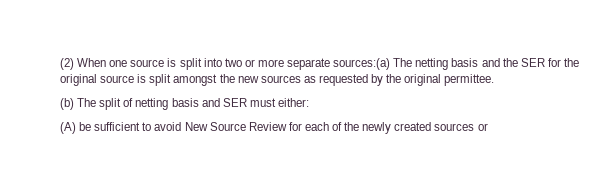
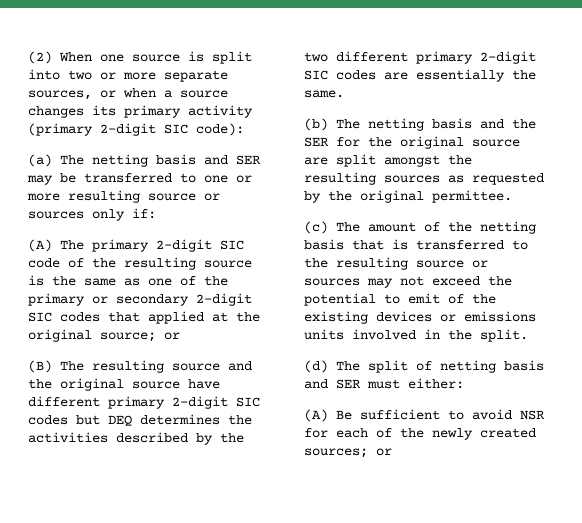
- (2) When one source is split into two or more separate sources:(a) The netting basis and the SER for the original source is split amongst the new sources as requested by the original permittee.
+ (2) When one source is split into two or more separate sources, or when a source changes its primary activity (primary 2-digit SIC code):
+ (a) The netting basis and SER may be transferred to one or more resulting source or sources only if:
+ (A) The primary 2-digit SIC code of the resulting source is the same as one of the primary or secondary 2-digit SIC codes that applied at the original source; or
+ (B) The resulting source and the original source have different primary 2-digit SIC codes but DEQ determines the activities described by the two different primary 2-digit SIC codes are essentially the same.
+ (b) The netting basis and the SER for the original source are split amongst the resulting sources as requested by the original permittee.
- (b) The split of netting basis and SER must either:
+ (c) The amount of the netting basis that is transferred to the resulting source or sources may not exceed the potential to emit of the existing devices or emissions units involved in the split.
+ (d) The split of netting basis and SER must either:
- (A) be sufficient to avoid New Source Review for each of the newly created sources or
+ (A) Be sufficient to avoid NSR for each of the newly created sources; or

